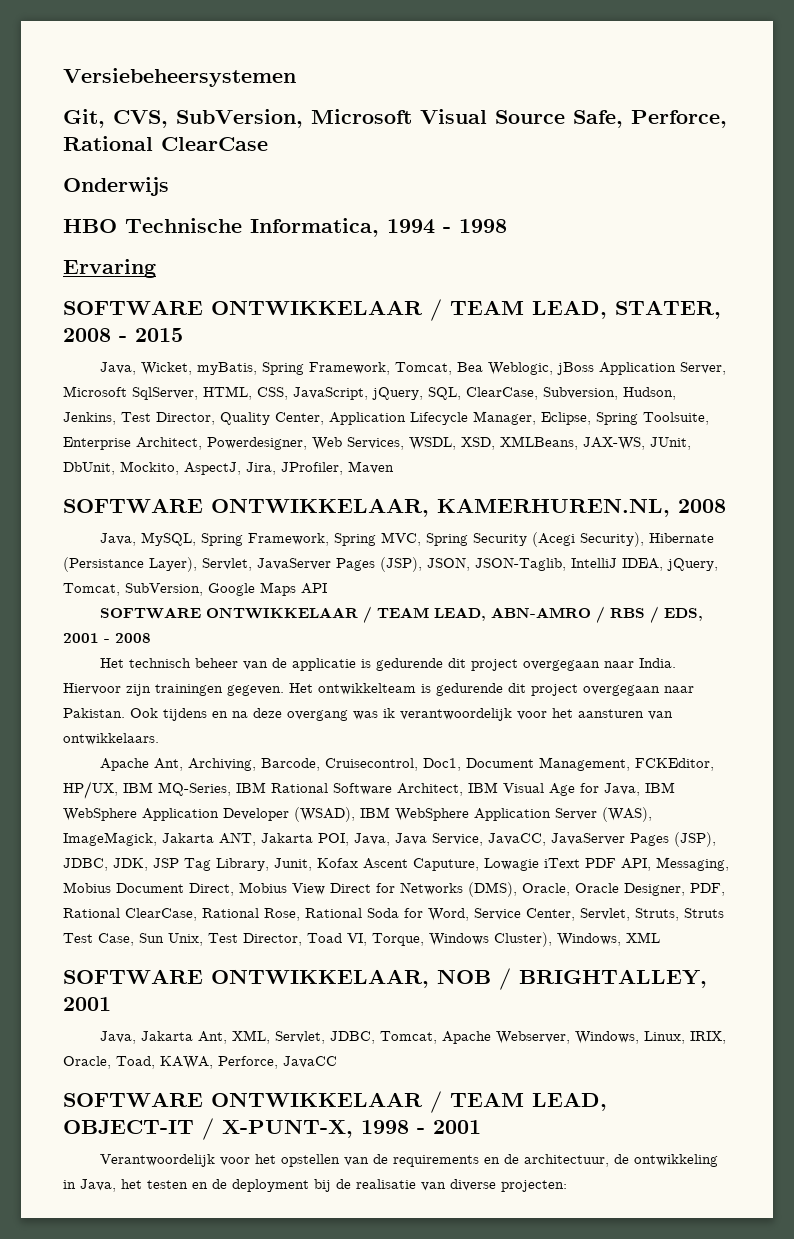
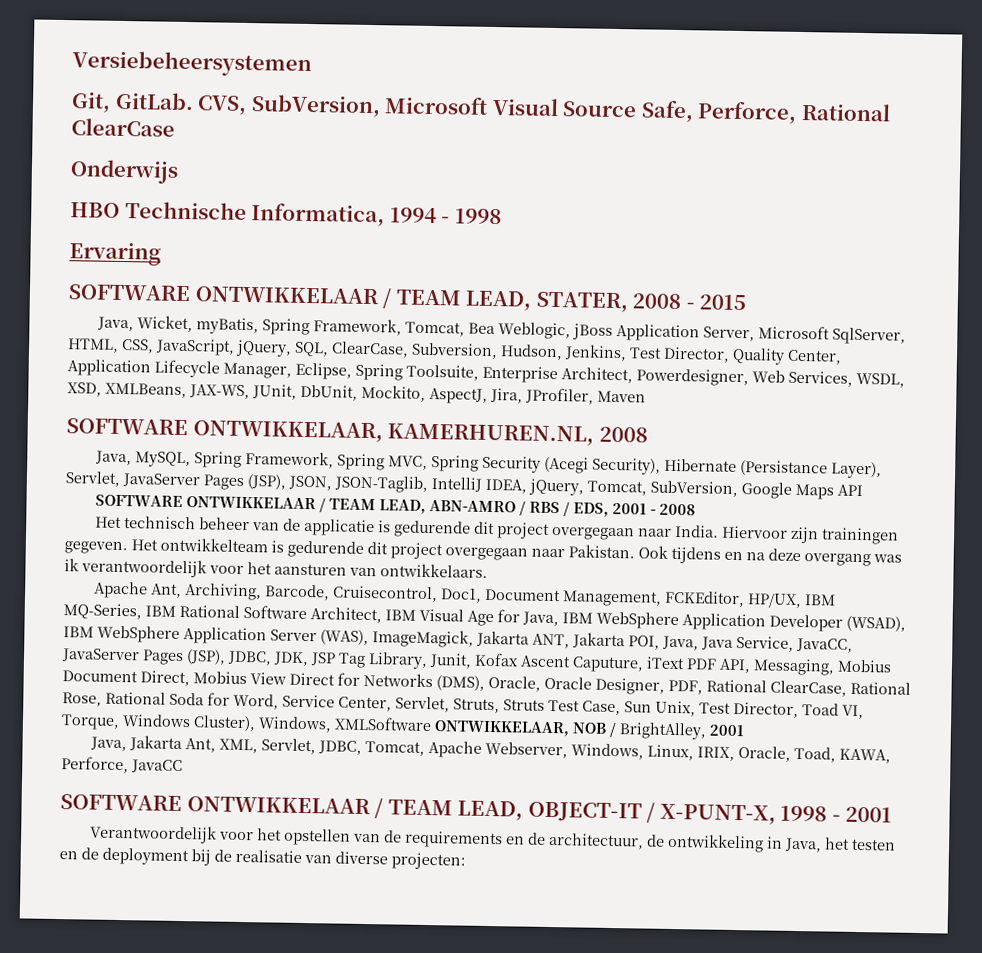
- Git, CVS, SubVersion, Microsoft Visual Source Safe, Perforce, Rational ClearCase
+ Git, GitLab. CVS, SubVersion, Microsoft Visual Source Safe, Perforce, Rational ClearCase
- Apache Ant, Archiving, Barcode, Cruisecontrol, Doc1, Document Management, FCKEditor, HP/UX, IBM MQ-Series, IBM Rational Software Architect, IBM Visual Age for Java, IBM WebSphere Application Developer (WSAD), IBM WebSphere Application Server (WAS), ImageMagick, Jakarta ANT, Jakarta POI, Java, Java Service, JavaCC, JavaServer Pages (JSP), JDBC, JDK, JSP Tag Library, Junit, Kofax Ascent Caputure, Lowagie iText PDF API, Messaging, Mobius Document Direct, Mobius View Direct for Networks (DMS), Oracle, Oracle Designer, PDF, Rational ClearCase, Rational Rose, Rational Soda for Word, Service Center, Servlet, Struts, Struts Test Case, Sun Unix, Test Director, Toad VI, Torque, Windows Cluster), Windows, XML
- SOFTWARE ONTWIKKELAAR, NOB / BRIGHTALLEY, 2001
+ Apache Ant, Archiving, Barcode, Cruisecontrol, Doc1, Document Management, FCKEditor, HP/UX, IBM MQ-Series, IBM Rational Software Architect, IBM Visual Age for Java, IBM WebSphere Application Developer (WSAD), IBM WebSphere Application Server (WAS), ImageMagick, Jakarta ANT, Jakarta POI, Java, Java Service, JavaCC, JavaServer Pages (JSP), JDBC, JDK, JSP Tag Library, Junit, Kofax Ascent Caputure, iText PDF API, Messaging, Mobius Document Direct, Mobius View Direct for Networks (DMS), Oracle, Oracle Designer, PDF, Rational ClearCase, Rational Rose, Rational Soda for Word, Service Center, Servlet, Struts, Struts Test Case, Sun Unix, Test Director, Toad VI, Torque, Windows Cluster), Windows, XMLSoftware ONTWIKKELAAR, NOB / BrightAlley, 2001

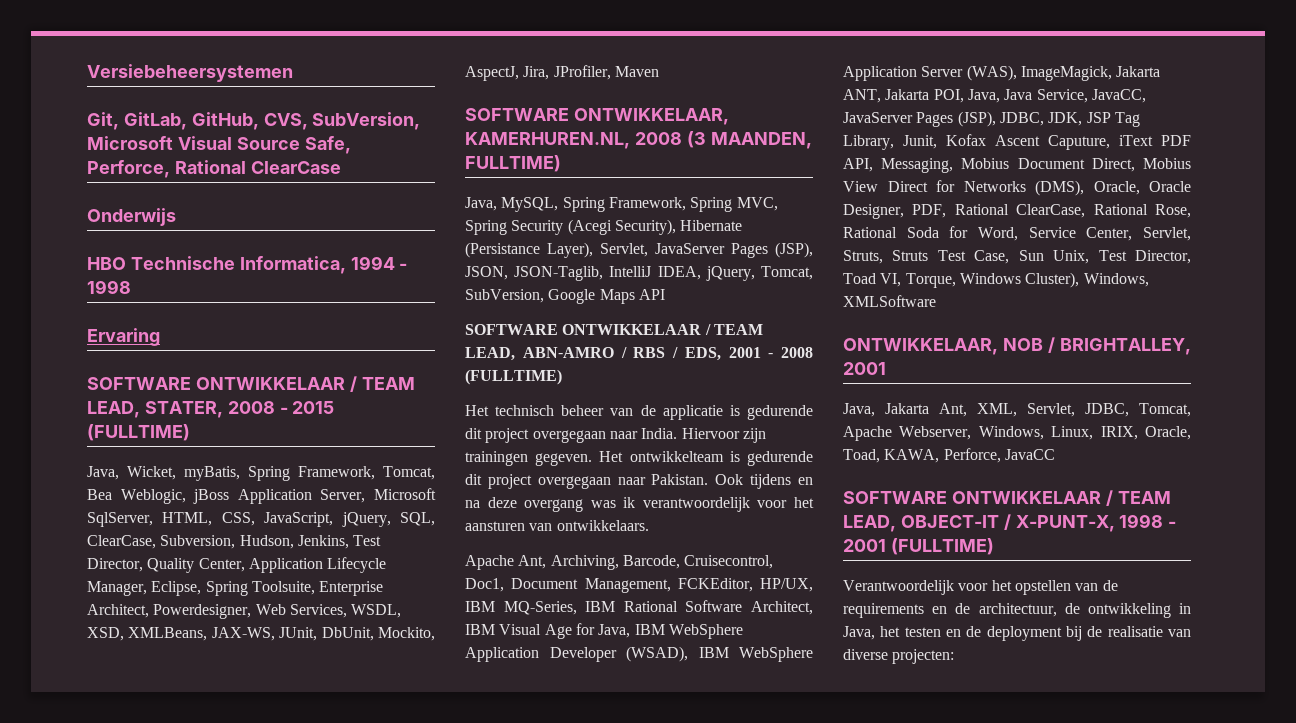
- Git, GitLab. CVS, SubVersion, Microsoft Visual Source Safe, Perforce, Rational ClearCase
+ Git, GitLab, GitHub, CVS, SubVersion, Microsoft Visual Source Safe, Perforce, Rational ClearCase
- SOFTWARE ONTWIKKELAAR / TEAM LEAD, STATER, 2008 - 2015
+ SOFTWARE ONTWIKKELAAR / TEAM LEAD, STATER, 2008 - 2015 (FULLTIME)
- SOFTWARE ONTWIKKELAAR, KAMERHUREN.NL, 2008
+ SOFTWARE ONTWIKKELAAR, KAMERHUREN.NL, 2008 (3 MAANDEN, FULLTIME)
- SOFTWARE ONTWIKKELAAR / TEAM LEAD, ABN-AMRO / RBS / EDS, 2001 - 2008
+ SOFTWARE ONTWIKKELAAR / TEAM LEAD, ABN-AMRO / RBS / EDS, 2001 - 2008 (FULLTIME)
- Apache Ant, Archiving, Barcode, Cruisecontrol, Doc1, Document Management, FCKEditor, HP/UX, IBM MQ-Series, IBM Rational Software Architect, IBM Visual Age for Java, IBM WebSphere Application Developer (WSAD), IBM WebSphere Application Server (WAS), ImageMagick, Jakarta ANT, Jakarta POI, Java, Java Service, JavaCC, JavaServer Pages (JSP), JDBC, JDK, JSP Tag Library, Junit, Kofax Ascent Caputure, iText PDF API, Messaging, Mobius Document Direct, Mobius View Direct for Networks (DMS), Oracle, Oracle Designer, PDF, Rational ClearCase, Rational Rose, Rational Soda for Word, Service Center, Servlet, Struts, Struts Test Case, Sun Unix, Test Director, Toad VI, Torque, Windows Cluster), Windows, XMLSoftware ONTWIKKELAAR, NOB / BrightAlley, 2001
+ Apache Ant, Archiving, Barcode, Cruisecontrol, Doc1, Document Management, FCKEditor, HP/UX, IBM MQ-Series, IBM Rational Software Architect, IBM Visual Age for Java, IBM WebSphere Application Developer (WSAD), IBM WebSphere Application Server (WAS), ImageMagick, Jakarta ANT, Jakarta POI, Java, Java Service, JavaCC, JavaServer Pages (JSP), JDBC, JDK, JSP Tag Library, Junit, Kofax Ascent Caputure, iText PDF API, Messaging, Mobius Document Direct, Mobius View Direct for Networks (DMS), Oracle, Oracle Designer, PDF, Rational ClearCase, Rational Rose, Rational Soda for Word, Service Center, Servlet, Struts, Struts Test Case, Sun Unix, Test Director, Toad VI, Torque, Windows Cluster), Windows, XMLSoftware
+ ONTWIKKELAAR, NOB / BRIGHTALLEY, 2001
- SOFTWARE ONTWIKKELAAR / TEAM LEAD, OBJECT-IT / X-PUNT-X, 1998 - 2001
+ SOFTWARE ONTWIKKELAAR / TEAM LEAD, OBJECT-IT / X-PUNT-X, 1998 - 2001 (FULLTIME)

